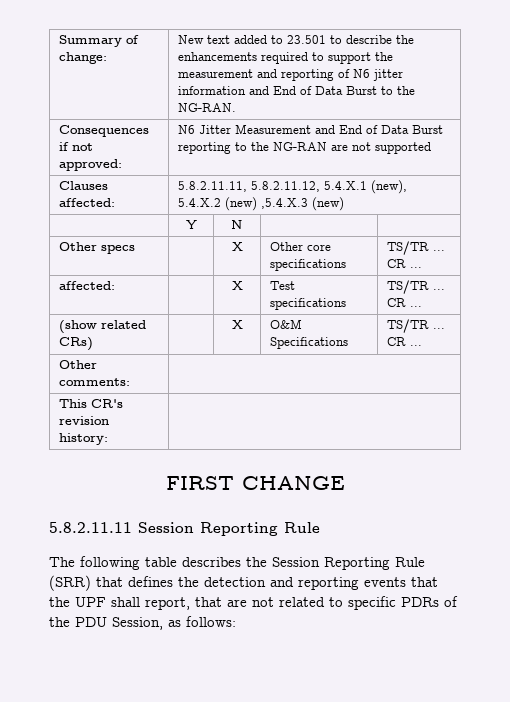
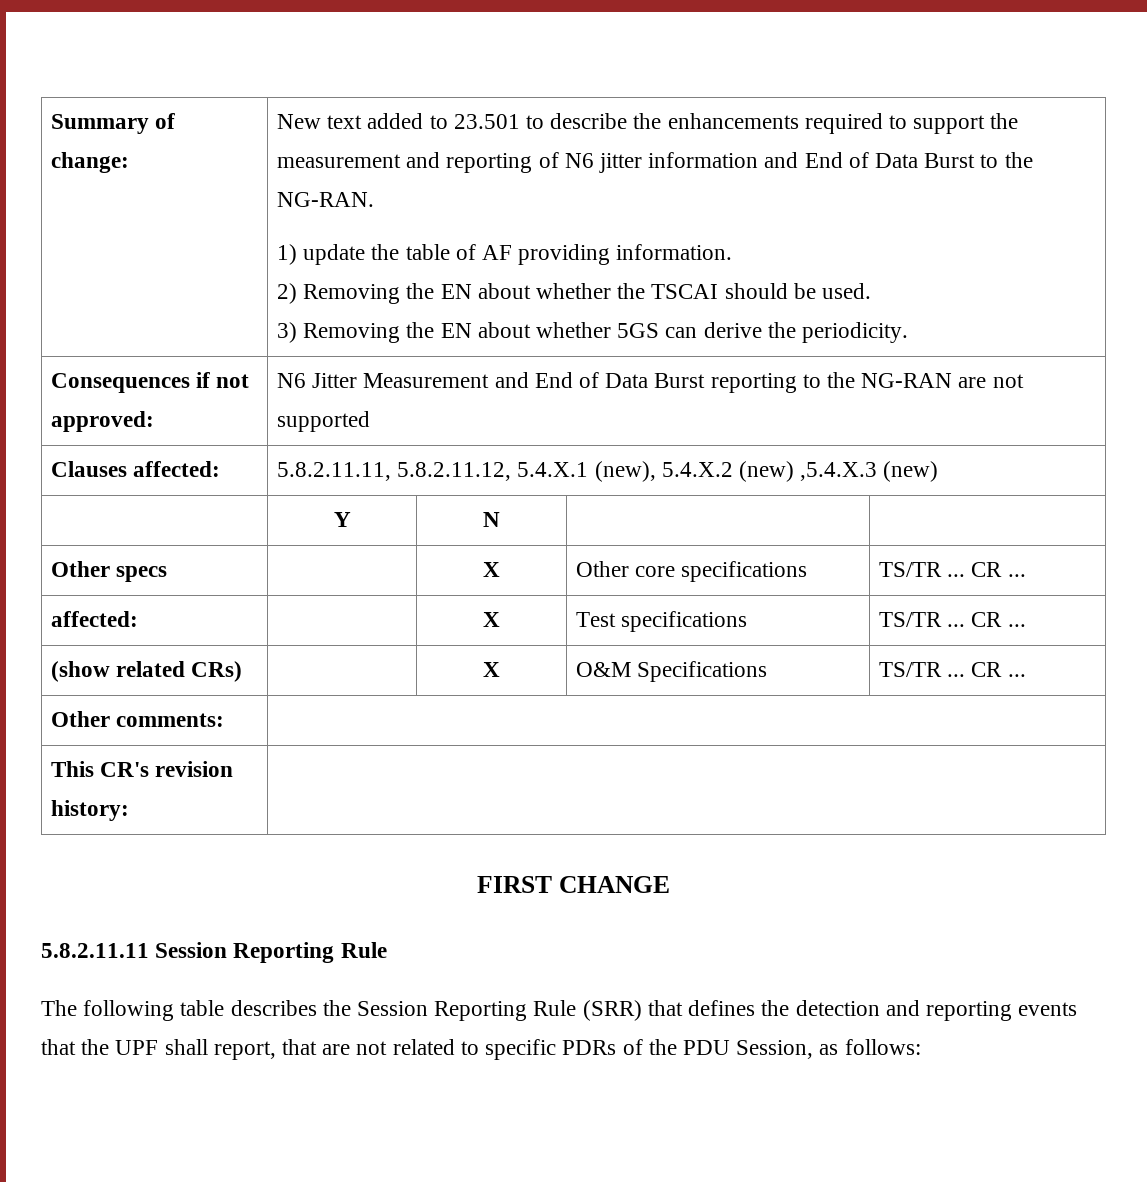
+ 1) update the table of AF providing information.
+ 2) Removing the EN about whether the TSCAI should be used.
+ 3) Removing the EN about whether 5GS can derive the periodicity.

